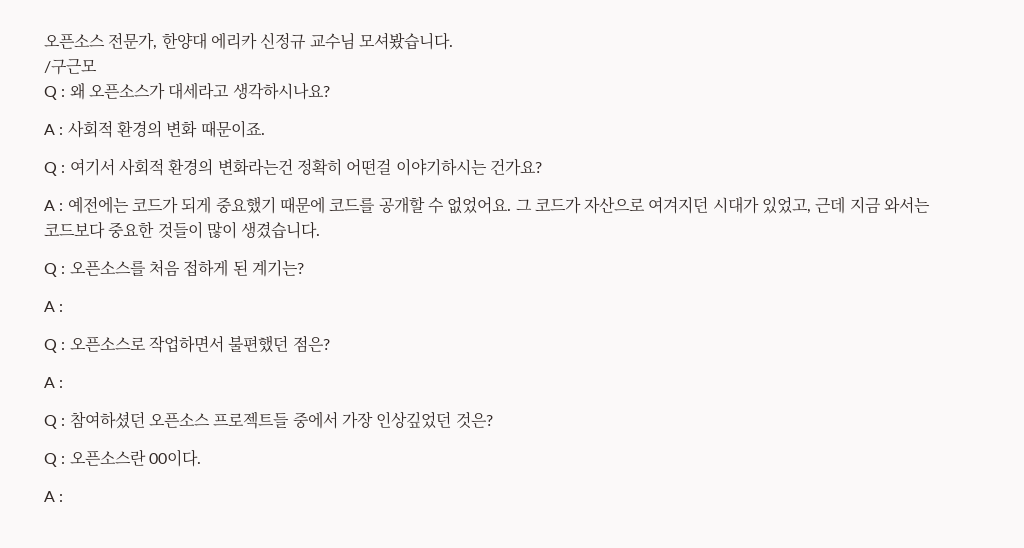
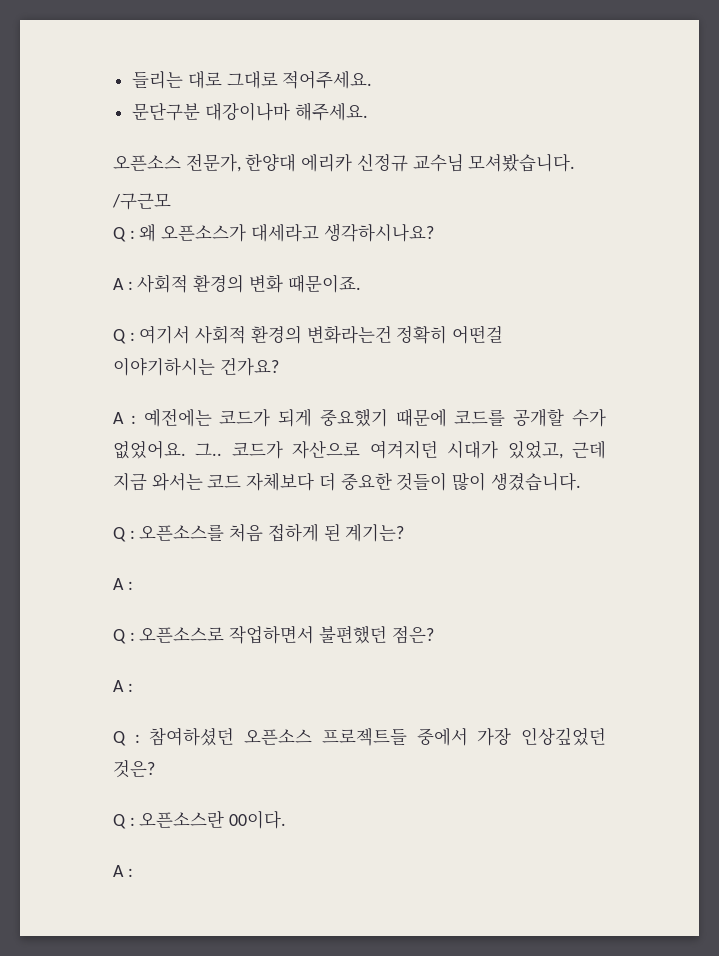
+ 들리는 대로 그대로 적어주세요.
+ 문단구분 대강이나마 해주세요.
- A : 예전에는 코드가 되게 중요했기 때문에 코드를 공개할 수 없었어요. 그 코드가 자산으로 여겨지던 시대가 있었고, 근데 지금 와서는 코드보다 중요한 것들이 많이 생겼습니다.
+ A : 예전에는 코드가 되게 중요했기 때문에 코드를 공개할 수가 없었어요. 그.. 코드가 자산으로 여겨지던 시대가 있었고, 근데 지금 와서는 코드 자체보다 더 중요한 것들이 많이 생겼습니다.

